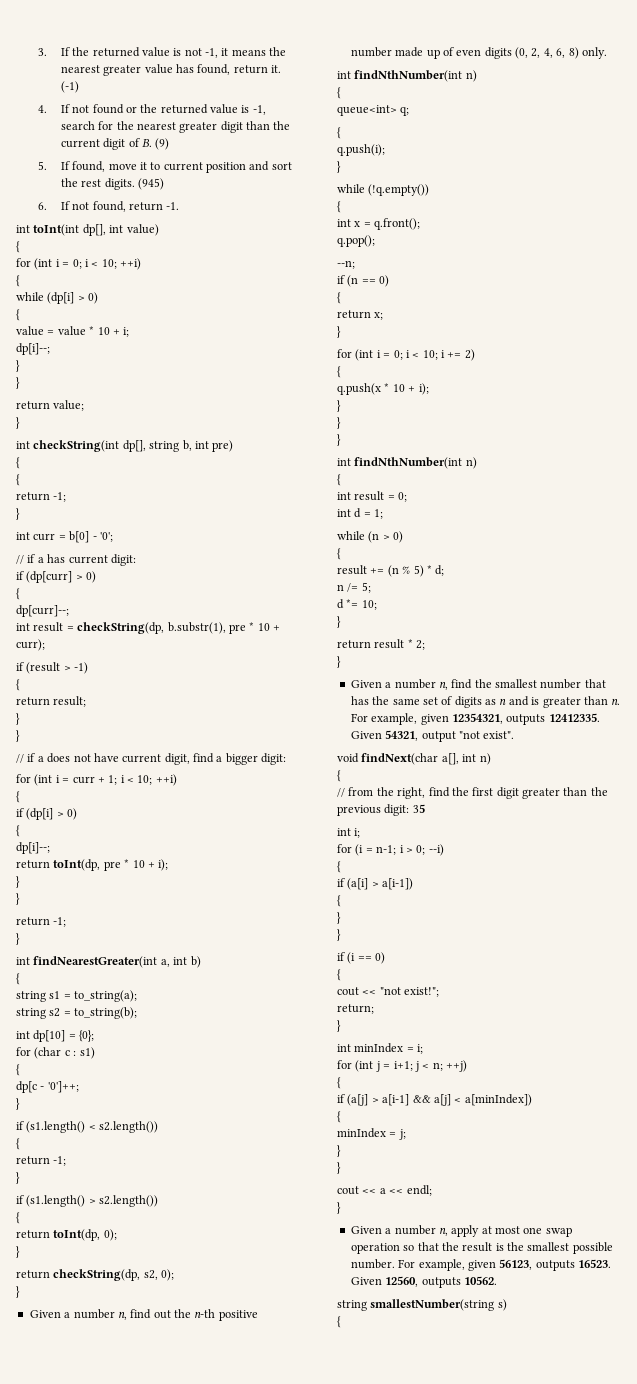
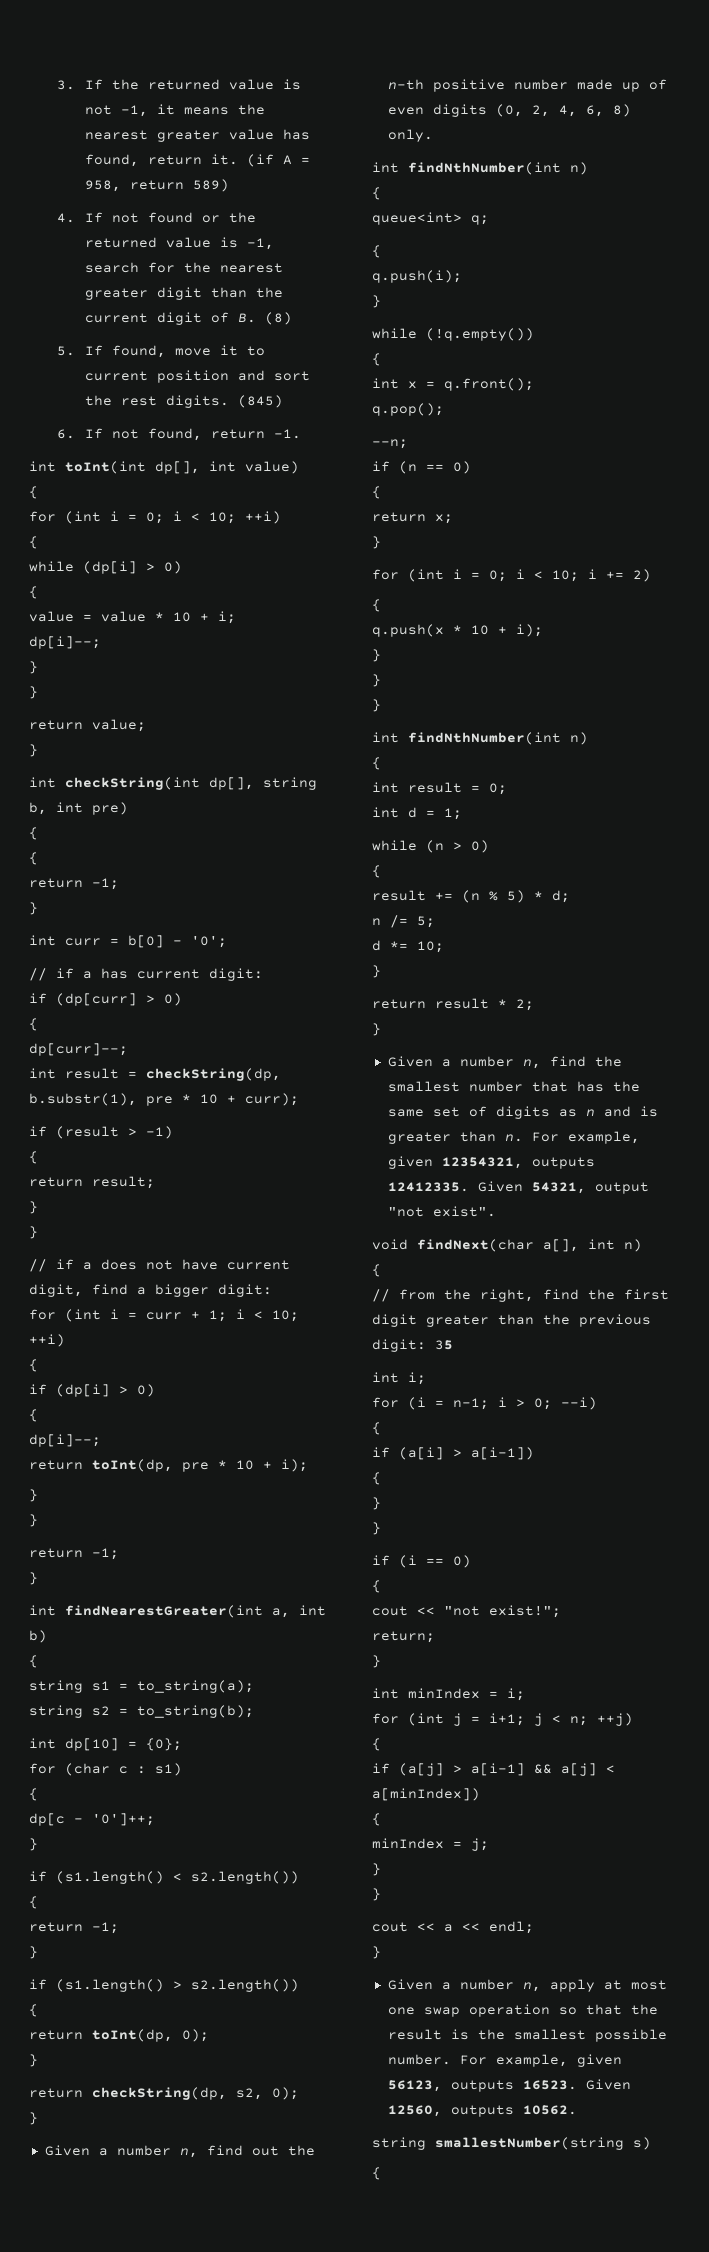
- (-1)
+ (if A = 958, return 589)
- 4. If not found or the returned value is -1, search for the nearest greater digit than the current digit of B. (9)
+ 4. If not found or the returned value is -1, search for the nearest greater digit than the current digit of B. (8)
- (945)
+ (845)

